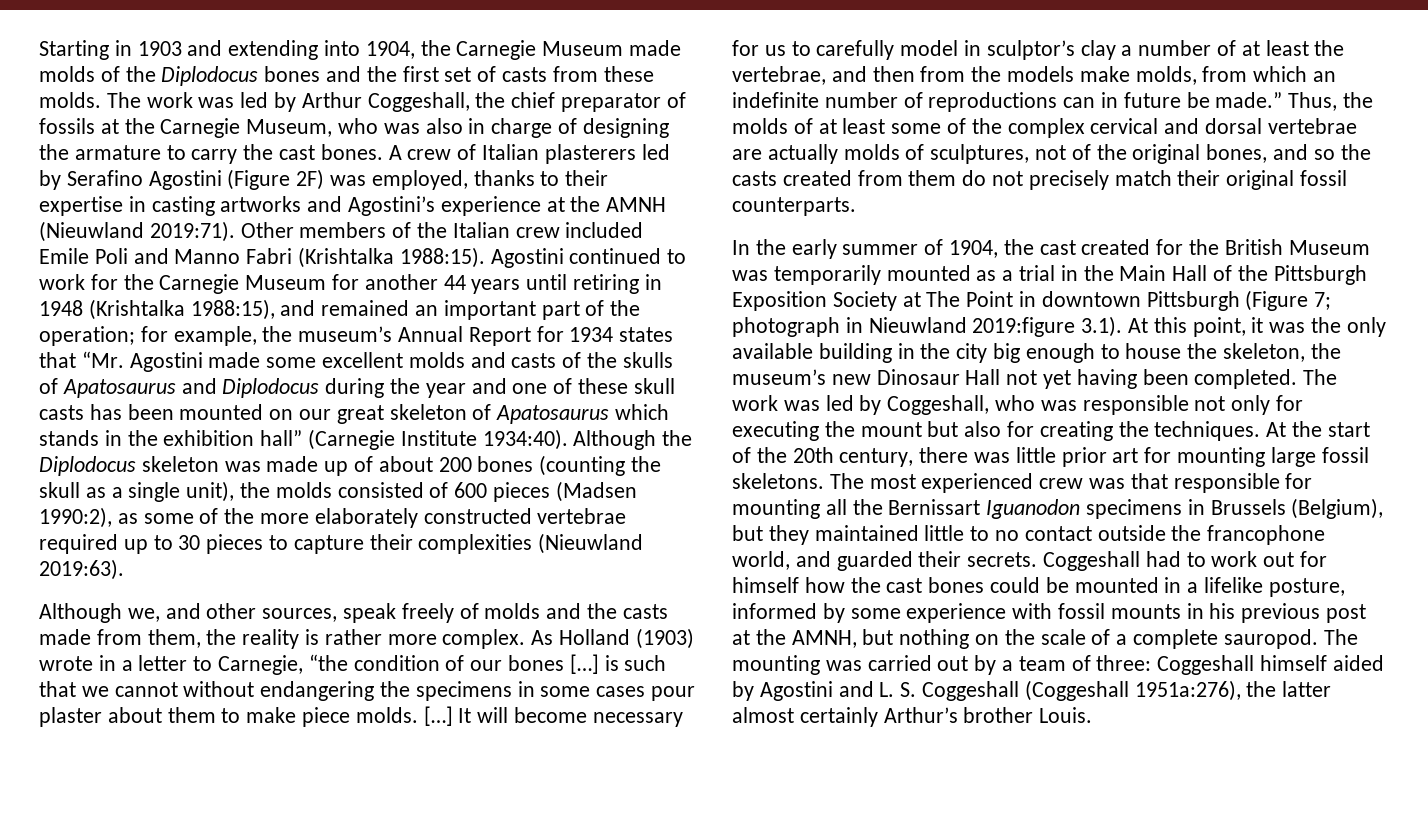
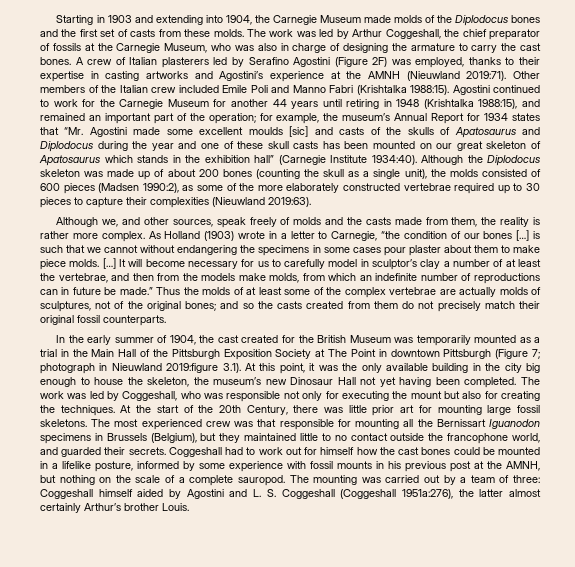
- for example, the museum’s Annual Report for 1934 states that “Mr. Agostini made some excellent molds and casts of the skulls of Apatosaurus and Diplodocus during the year and one of these skull casts has been mounted on our great skeleton of Apatosaurus which stands in the exhibition hall” (Carnegie Institute 1934:40).
+ for example, the museum’s Annual Report for 1934 states that “Mr. Agostini made some excellent moulds [sic] and casts of the skulls of Apatosaurus and Diplodocus during the year and one of these skull casts has been mounted on our great skeleton of Apatosaurus which stands in the exhibition hall” (Carnegie Institute 1934:40).
- Thus, the molds of at least some of the complex cervical and dorsal vertebrae are actually molds of sculptures, not of the original bones, and so the casts created from them do not precisely match their original fossil counterparts.
+ Thus the molds of at least some of the complex vertebrae are actually molds of sculptures, not of the original bones; and so the casts created from them do not precisely match their original fossil counterparts.
- At the start of the 20th century, there was little prior art for mounting large fossil skeletons.
+ At the start of the 20th Century, there was little prior art for mounting large fossil skeletons.

